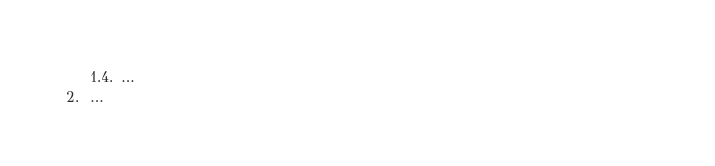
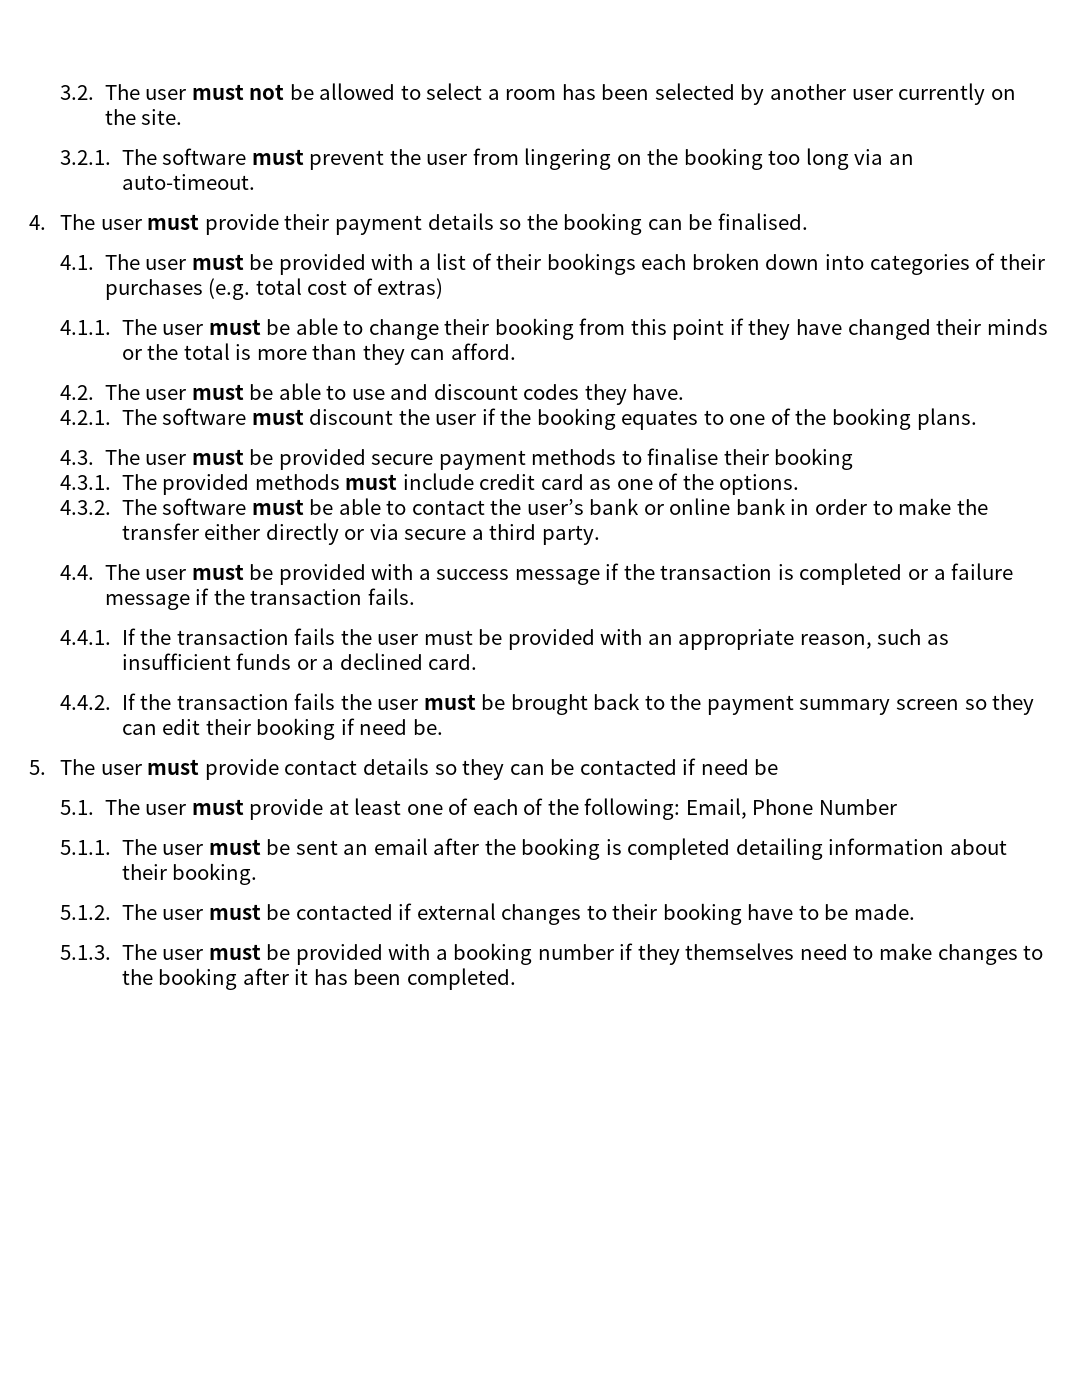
- 1.4. …
- 2. …
+ 3.2. The user must not be allowed to select a room has been selected by another user currently on the site.
+ 3.2.1. The software must prevent the user from lingering on the booking too long via an auto-timeout.
+ 4. The user must provide their payment details so the booking can be finalised.
+ 4.1. The user must be provided with a list of their bookings each broken down into categories of their purchases (e.g. total cost of extras)
+ 4.1.1. The user must be able to change their booking from this point if they have changed their minds or the total is more than they can afford.
+ 4.2. The user must be able to use and discount codes they have.
+ 4.2.1. The software must discount the user if the booking equates to one of the booking plans.
+ 4.3. The user must be provided secure payment methods to finalise their booking
+ 4.3.1. The provided methods must include credit card as one of the options.
+ 4.3.2. The software must be able to contact the user’s bank or online bank in order to make the transfer either directly or via secure a third party.
+ 4.4. The user must be provided with a success message if the transaction is completed or a failure message if the transaction fails.
+ 4.4.1. If the transaction fails the user must be provided with an appropriate reason, such as insufficient funds or a declined card.
+ 4.4.2. If the transaction fails the user must be brought back to the payment summary screen so they can edit their booking if need be.
+ 5. The user must provide contact details so they can be contacted if need be
+ 5.1. The user must provide at least one of each of the following: Email, Phone Number
+ 5.1.1. The user must be sent an email after the booking is completed detailing information about their booking.
+ 5.1.2. The user must be contacted if external changes to their booking have to be made.
+ 5.1.3. The user must be provided with a booking number if they themselves need to make changes to the booking after it has been completed.

